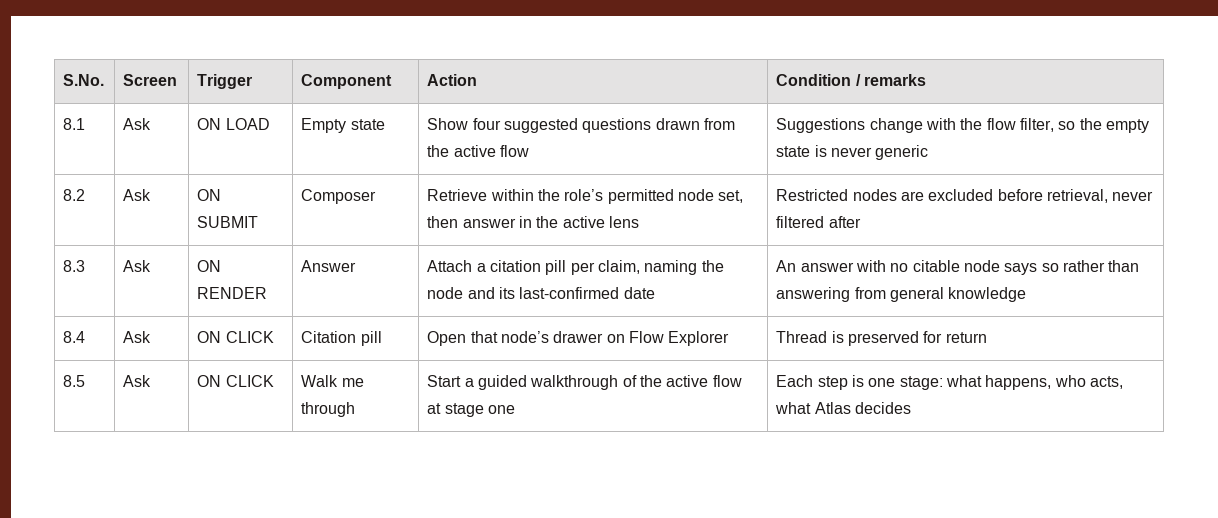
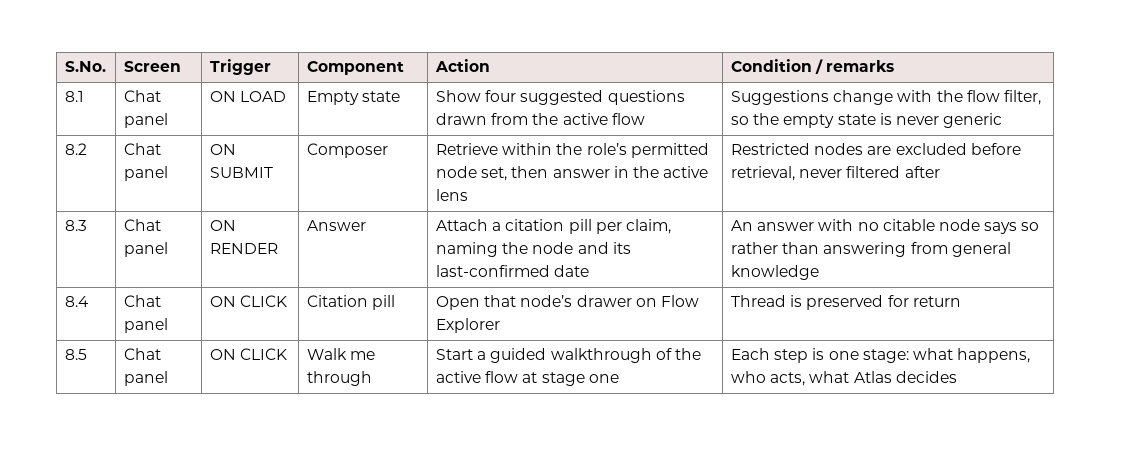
- 8.1 | Ask | ON LOAD | Empty state | Show four suggested questions drawn from the active flow | Suggestions change with the flow filter, so the empty state is never generic
+ 8.1 | Chat panel | ON LOAD | Empty state | Show four suggested questions drawn from the active flow | Suggestions change with the flow filter, so the empty state is never generic
- 8.2 | Ask | ON SUBMIT | Composer | Retrieve within the role’s permitted node set, then answer in the active lens | Restricted nodes are excluded before retrieval, never filtered after
+ 8.2 | Chat panel | ON SUBMIT | Composer | Retrieve within the role’s permitted node set, then answer in the active lens | Restricted nodes are excluded before retrieval, never filtered after
- 8.3 | Ask | ON RENDER | Answer | Attach a citation pill per claim, naming the node and its last-confirmed date | An answer with no citable node says so rather than answering from general knowledge
+ 8.3 | Chat panel | ON RENDER | Answer | Attach a citation pill per claim, naming the node and its last-confirmed date | An answer with no citable node says so rather than answering from general knowledge
- 8.4 | Ask | ON CLICK | Citation pill | Open that node’s drawer on Flow Explorer | Thread is preserved for return
+ 8.4 | Chat panel | ON CLICK | Citation pill | Open that node’s drawer on Flow Explorer | Thread is preserved for return
- 8.5 | Ask | ON CLICK | Walk me through | Start a guided walkthrough of the active flow at stage one | Each step is one stage: what happens, who acts, what Atlas decides
+ 8.5 | Chat panel | ON CLICK | Walk me through | Start a guided walkthrough of the active flow at stage one | Each step is one stage: what happens, who acts, what Atlas decides

